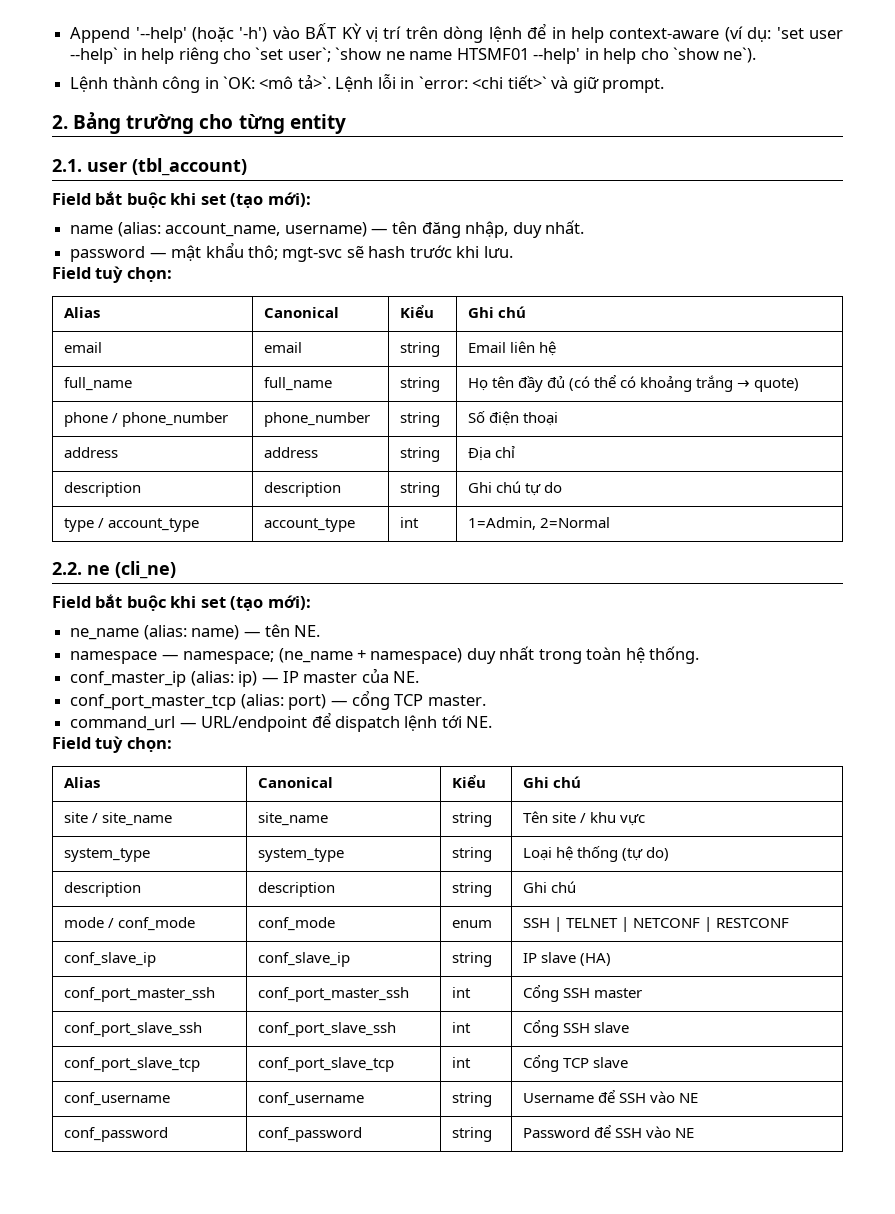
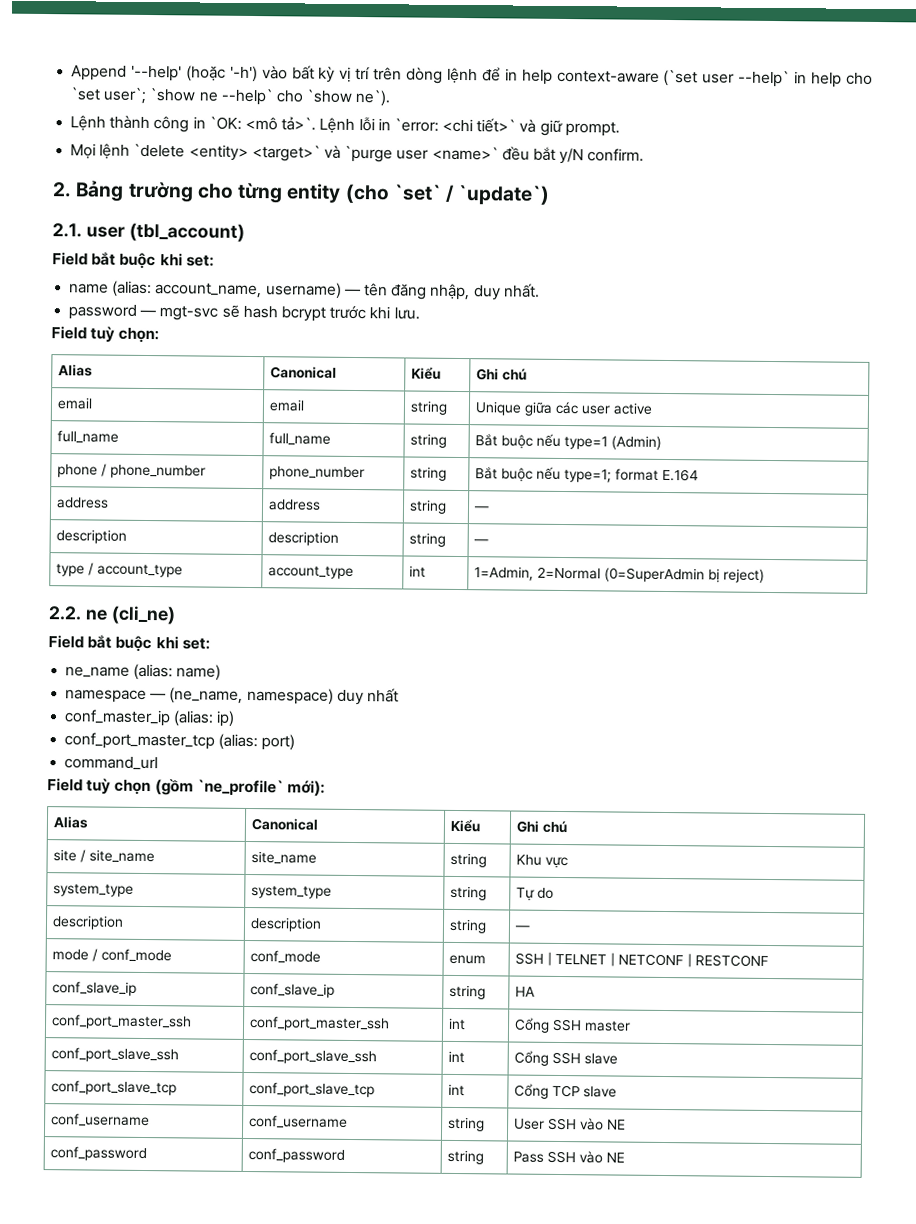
- Append '--help' (hoặc '-h') vào BẤT KỲ vị trí trên dòng lệnh để in help context-aware (ví dụ: 'set user --help` in help riêng cho `set user`; `show ne name HTSMF01 --help' in help cho `show ne`).
+ Append '--help' (hoặc '-h') vào bất kỳ vị trí trên dòng lệnh để in help context-aware (`set user --help` in help cho `set user`; `show ne --help` cho `show ne`).
+ Mọi lệnh `delete <entity> <target>` và `purge user <name>` đều bắt y/N confirm.
- 2. Bảng trường cho từng entity
+ 2. Bảng trường cho từng entity (cho `set` / `update`)
  2.1. user (tbl_account)
- Field bắt buộc khi set (tạo mới):
+ Field bắt buộc khi set:
- password — mật khẩu thô; mgt-svc sẽ hash trước khi lưu.
+ password — mgt-svc sẽ hash bcrypt trước khi lưu.
- email | email | string | Email liên hệ
- full_name | full_name | string | Họ tên đầy đủ (có thể có khoảng trắng → quote)
+ email | email | string | Unique giữa các user active
+ full_name | full_name | string | Bắt buộc nếu type=1 (Admin)
- phone / phone_number | phone_number | string | Số điện thoại
+ phone / phone_number | phone_number | string | Bắt buộc nếu type=1; format E.164
- address | address | string | Địa chỉ
- description | description | string | Ghi chú tự do
+ address | address | string | —
+ description | description | string | —
- type / account_type | account_type | int | 1=Admin, 2=Normal
+ type / account_type | account_type | int | 1=Admin, 2=Normal (0=SuperAdmin bị reject)
  2.2. ne (cli_ne)
- Field bắt buộc khi set (tạo mới):
+ Field bắt buộc khi set:
- ne_name (alias: name) — tên NE.
+ ne_name (alias: name)
- namespace — namespace; (ne_name + namespace) duy nhất trong toàn hệ thống.
+ namespace — (ne_name, namespace) duy nhất
- conf_master_ip (alias: ip) — IP master của NE.
- conf_port_master_tcp (alias: port) — cổng TCP master.
- command_url — URL/endpoint để dispatch lệnh tới NE.
- Field tuỳ chọn:
+ conf_master_ip (alias: ip)
+ conf_port_master_tcp (alias: port)
+ command_url
+ Field tuỳ chọn (gồm `ne_profile` mới):
- site / site_name | site_name | string | Tên site / khu vực
+ site / site_name | site_name | string | Khu vực
- system_type | system_type | string | Loại hệ thống (tự do)
- description | description | string | Ghi chú
+ system_type | system_type | string | Tự do
+ description | description | string | —
- conf_slave_ip | conf_slave_ip | string | IP slave (HA)
+ conf_slave_ip | conf_slave_ip | string | HA
- conf_username | conf_username | string | Username để SSH vào NE
+ conf_username | conf_username | string | User SSH vào NE
- conf_password | conf_password | string | Password để SSH vào NE
+ conf_password | conf_password | string | Pass SSH vào NE

